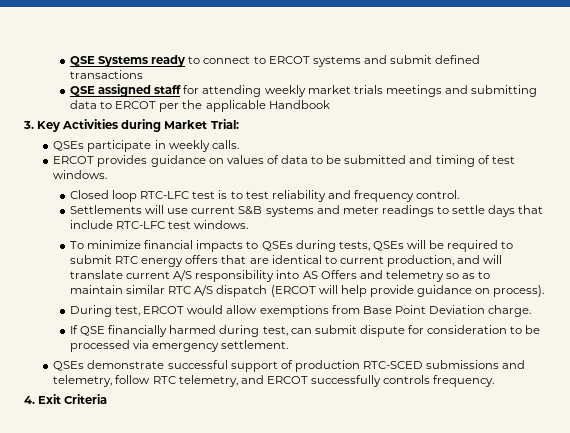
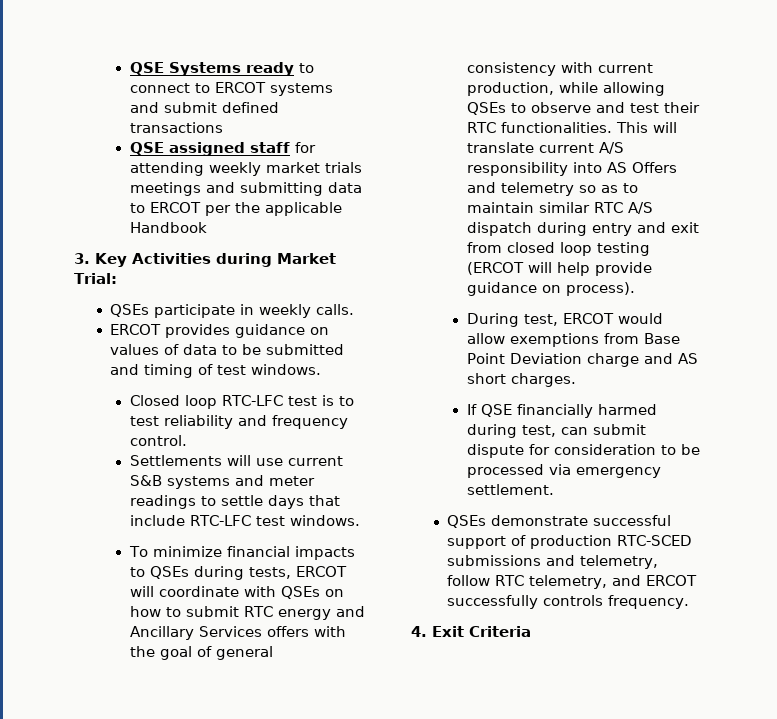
- To minimize financial impacts to QSEs during tests, QSEs will be required to submit RTC energy offers that are identical to current production, and will translate current A/S responsibility into AS Offers and telemetry so as to maintain similar RTC A/S dispatch (ERCOT will help provide guidance on process).
+ To minimize financial impacts to QSEs during tests, ERCOT will coordinate with QSEs on how to submit RTC energy and Ancillary Services offers with the goal of general consistency with current production, while allowing QSEs to observe and test their RTC functionalities. This will translate current A/S responsibility into AS Offers and telemetry so as to maintain similar RTC A/S dispatch during entry and exit from closed loop testing (ERCOT will help provide guidance on process).
- During test, ERCOT would allow exemptions from Base Point Deviation charge.
+ During test, ERCOT would allow exemptions from Base Point Deviation charge and AS short charges.

